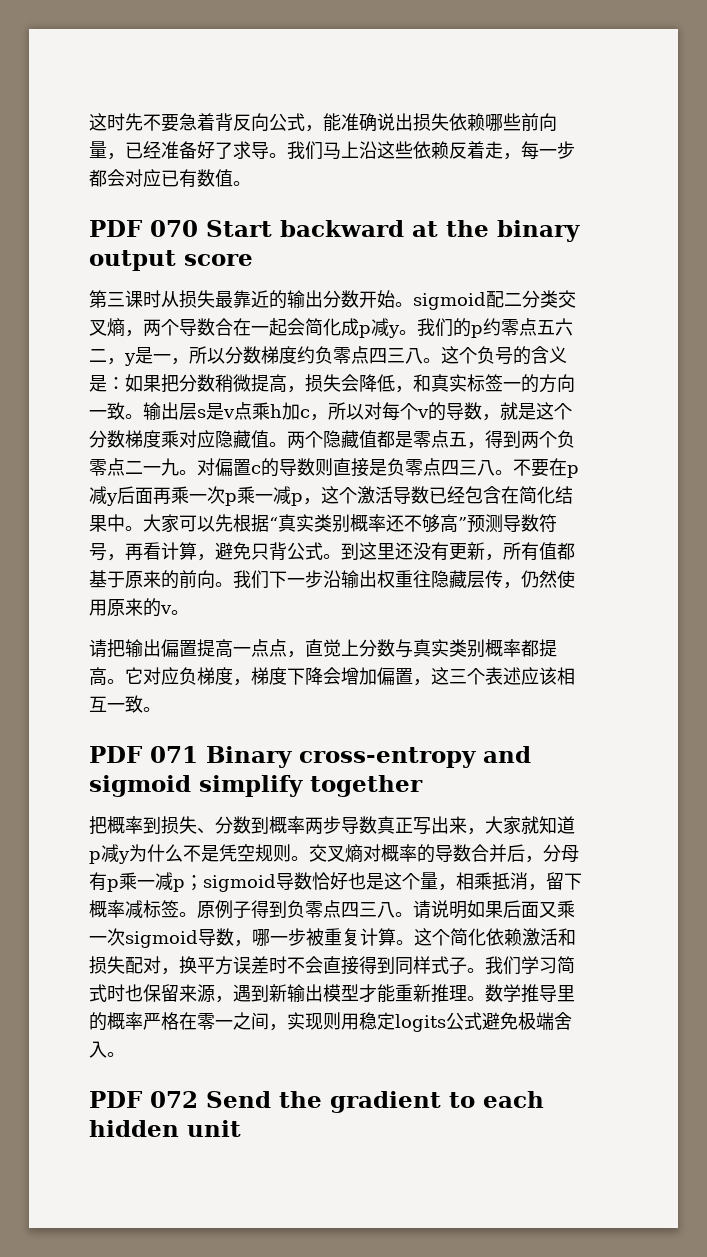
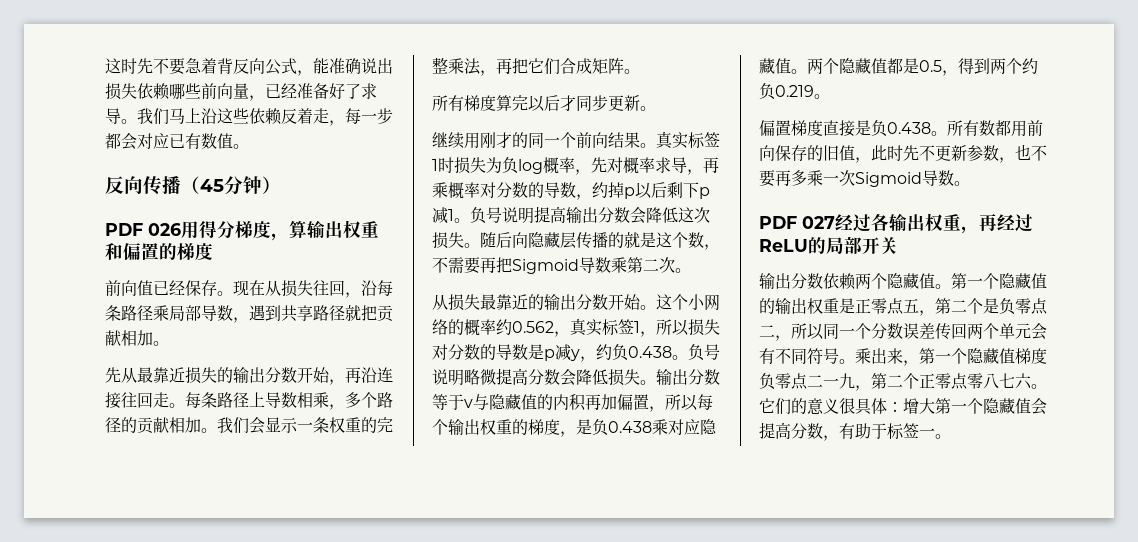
- PDF 070 Start backward at the binary output score
- 第三课时从损失最靠近的输出分数开始。sigmoid配二分类交叉熵，两个导数合在一起会简化成p减y。我们的p约零点五六二，y是一，所以分数梯度约负零点四三八。这个负号的含义是：如果把分数稍微提高，损失会降低，和真实标签一的方向一致。输出层s是v点乘h加c，所以对每个v的导数，就是这个分数梯度乘对应隐藏值。
+ 反向传播（45分钟）
+ PDF 026用得分梯度，算输出权重和偏置的梯度
+ 前向值已经保存。现在从损失往回，沿每条路径乘局部导数，遇到共享路径就把贡献相加。
+ 先从最靠近损失的输出分数开始，再沿连接往回走。每条路径上导数相乘，多个路径的贡献相加。我们会显示一条权重的完整乘法，再把它们合成矩阵。
+ 所有梯度算完以后才同步更新。
+ 继续用刚才的同一个前向结果。真实标签1时损失为负log概率，先对概率求导，再乘概率对分数的导数，约掉p以后剩下p减1。负号说明提高输出分数会降低这次损失。随后向隐藏层传播的就是这个数，不需要再把Sigmoid导数乘第二次。
+ 从损失最靠近的输出分数开始。这个小网络的概率约0.562，真实标签1，所以损失对分数的导数是p减y，约负0.438。负号说明略微提高分数会降低损失。输出分数等于v与隐藏值的内积再加偏置，所以每个输出权重的梯度，是负0.438乘对应隐藏值。
- 两个隐藏值都是零点五，得到两个负零点二一九。对偏置c的导数则直接是负零点四三八。不要在p减y后面再乘一次p乘一减p，这个激活导数已经包含在简化结果中。大家可以先根据“真实类别概率还不够高”预测导数符号，再看计算，避免只背公式。到这里还没有更新，所有值都基于原来的前向。我们下一步沿输出权重往隐藏层传，仍然使用原来的v。
- 请把输出偏置提高一点点，直觉上分数与真实类别概率都提高。它对应负梯度，梯度下降会增加偏置，这三个表述应该相互一致。
- PDF 071 Binary cross-entropy and sigmoid simplify together
- 把概率到损失、分数到概率两步导数真正写出来，大家就知道p减y为什么不是凭空规则。交叉熵对概率的导数合并后，分母有p乘一减p；sigmoid导数恰好也是这个量，相乘抵消，留下概率减标签。原例子得到负零点四三八。请说明如果后面又乘一次sigmoid导数，哪一步被重复计算。这个简化依赖激活和损失配对，换平方误差时不会直接得到同样式子。我们学习简式时也保留来源，遇到新输出模型才能重新推理。数学推导里的概率严格在零一之间，实现则用稳定logits公式避免极端舍入。
- PDF 072 Send the gradient to each hidden unit
+ 两个隐藏值都是0.5，得到两个约负0.219。
+ 偏置梯度直接是负0.438。所有数都用前向保存的旧值，此时先不更新参数，也不要再多乘一次Sigmoid导数。
+ PDF 027经过各输出权重，再经过ReLU的局部开关
+ 输出分数依赖两个隐藏值。第一个隐藏值的输出权重是正零点五，第二个是负零点二，所以同一个分数误差传回两个单元会有不同符号。乘出来，第一个隐藏值梯度负零点二一九，第二个正零点零八七六。它们的意义很具体：增大第一个隐藏值会提高分数，有助于标签一。

